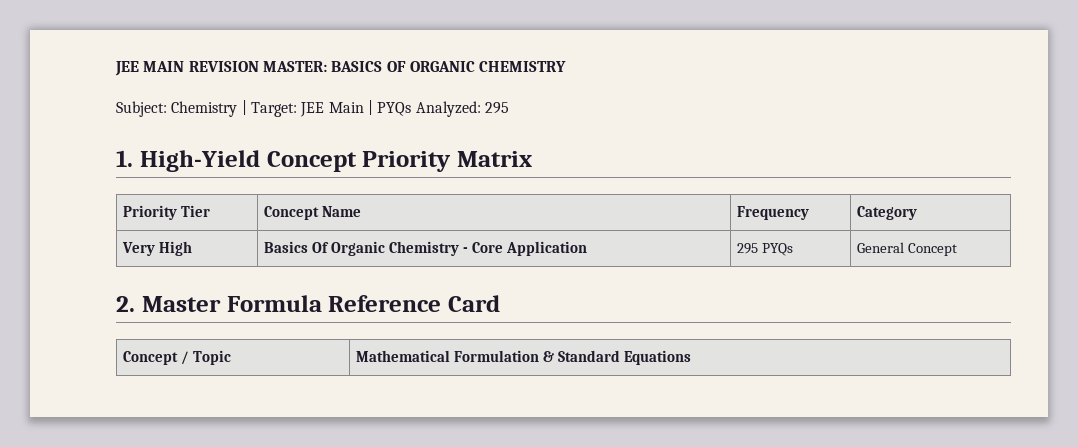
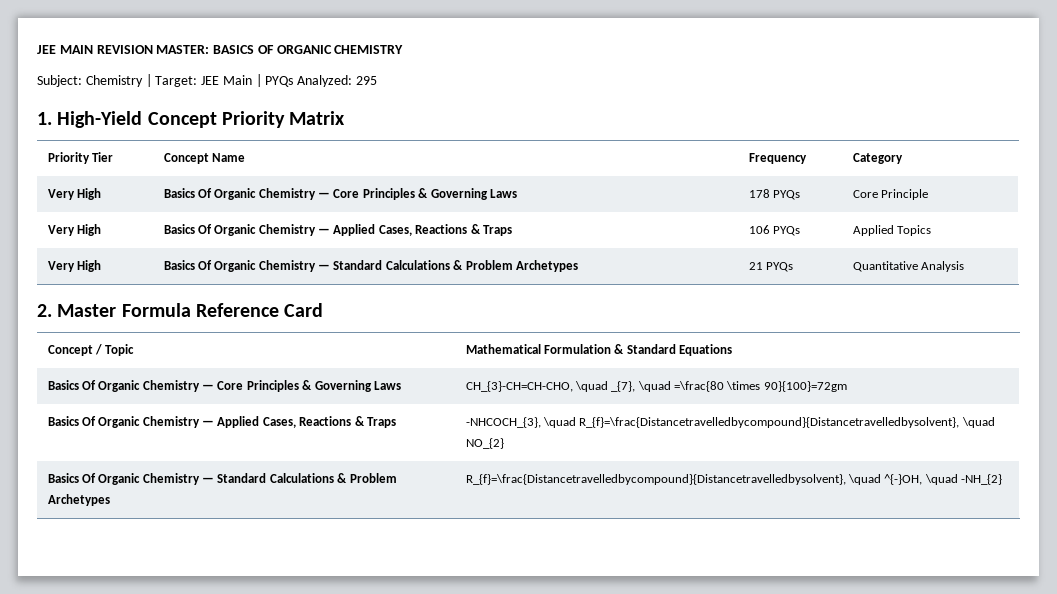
- Very High | Basics Of Organic Chemistry - Core Application | 295 PYQs | General Concept
+ Very High | Basics Of Organic Chemistry — Core Principles & Governing Laws | 178 PYQs | Core Principle
+ Very High | Basics Of Organic Chemistry — Applied Cases, Reactions & Traps | 106 PYQs | Applied Topics
+ Very High | Basics Of Organic Chemistry — Standard Calculations & Problem Archetypes | 21 PYQs | Quantitative Analysis
+ Basics Of Organic Chemistry — Core Principles & Governing Laws | CH_{3}-CH=CH-CHO, \quad _{7}, \quad =\frac{80 \times 90}{100}=72gm
+ Basics Of Organic Chemistry — Applied Cases, Reactions & Traps | -NHCOCH_{3}, \quad R_{f}=\frac{Distancetravelledbycompound}{Distancetravelledbysolvent}, \quad NO_{2}
+ Basics Of Organic Chemistry — Standard Calculations & Problem Archetypes | R_{f}=\frac{Distancetravelledbycompound}{Distancetravelledbysolvent}, \quad ^{-}OH, \quad -NH_{2}

